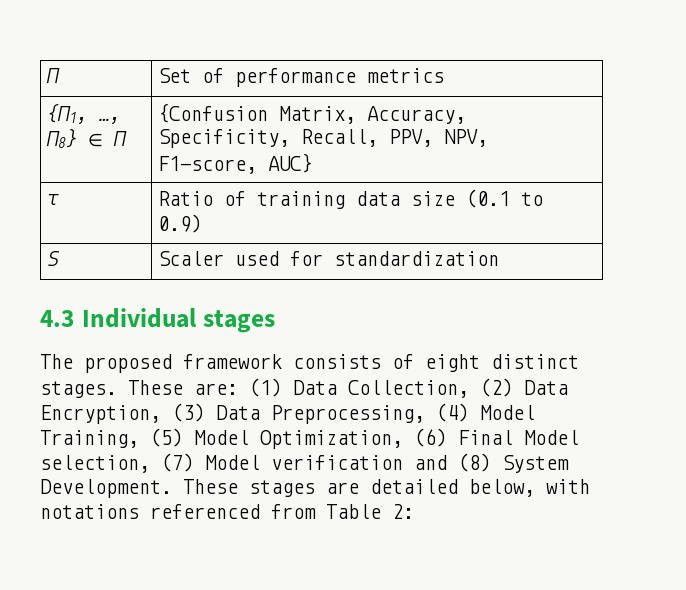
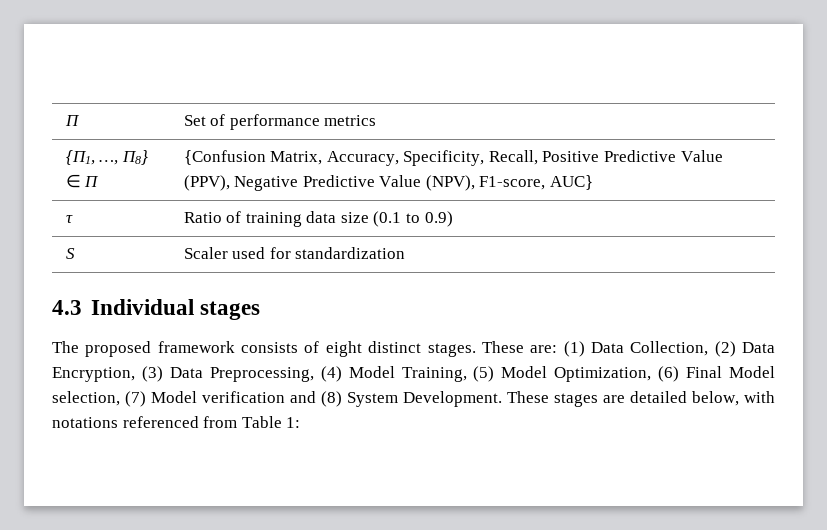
- {Π1, …, Π8} ∈ Π | {Confusion Matrix, Accuracy, Specificity, Recall, PPV, NPV, F1-score, AUC}
+ {Π1, …, Π8} ∈ Π | {Confusion Matrix, Accuracy, Specificity, Recall, Positive Predictive Value (PPV), Negative Predictive Value (NPV), F1-score, AUC}
- These stages are detailed below, with notations referenced from Table 2:
+ These stages are detailed below, with notations referenced from Table 1:

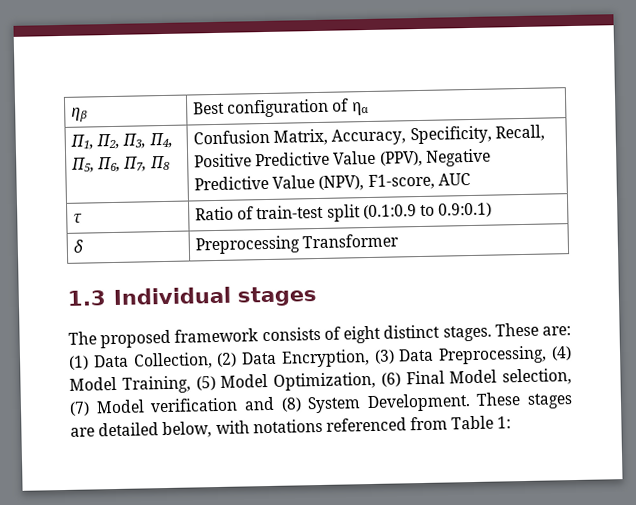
- Π | Set of performance metrics
- {Π1, …, Π8} ∈ Π | {Confusion Matrix, Accuracy, Specificity, Recall, Positive Predictive Value (PPV), Negative Predictive Value (NPV), F1-score, AUC}
+ ηβ | Best configuration of ηα
+ Π1, Π2, Π3, Π4, Π5, Π6, Π7, Π8 | Confusion Matrix, Accuracy, Specificity, Recall, Positive Predictive Value (PPV), Negative Predictive Value (NPV), F1-score, AUC
- τ | Ratio of training data size (0.1 to 0.9)
- S | Scaler used for standardization
- 4.3 Individual stages
+ τ | Ratio of train-test split (0.1:0.9 to 0.9:0.1)
+ δ | Preprocessing Transformer
+ 1.3 Individual stages

